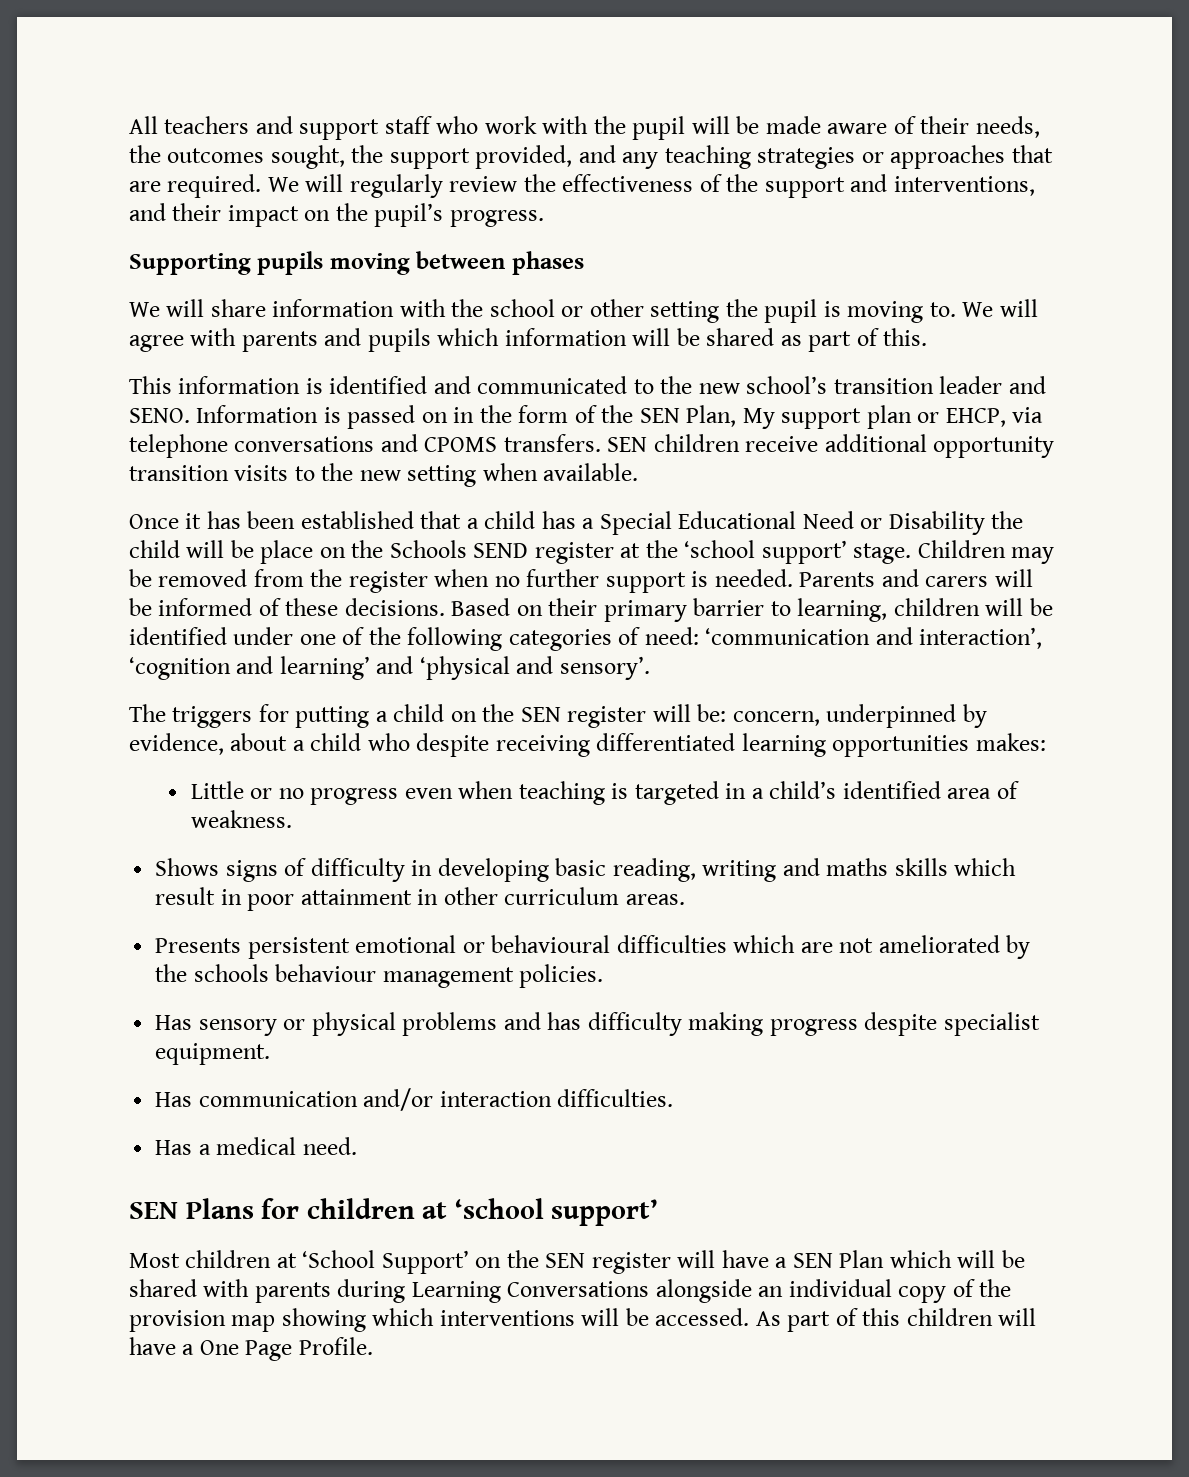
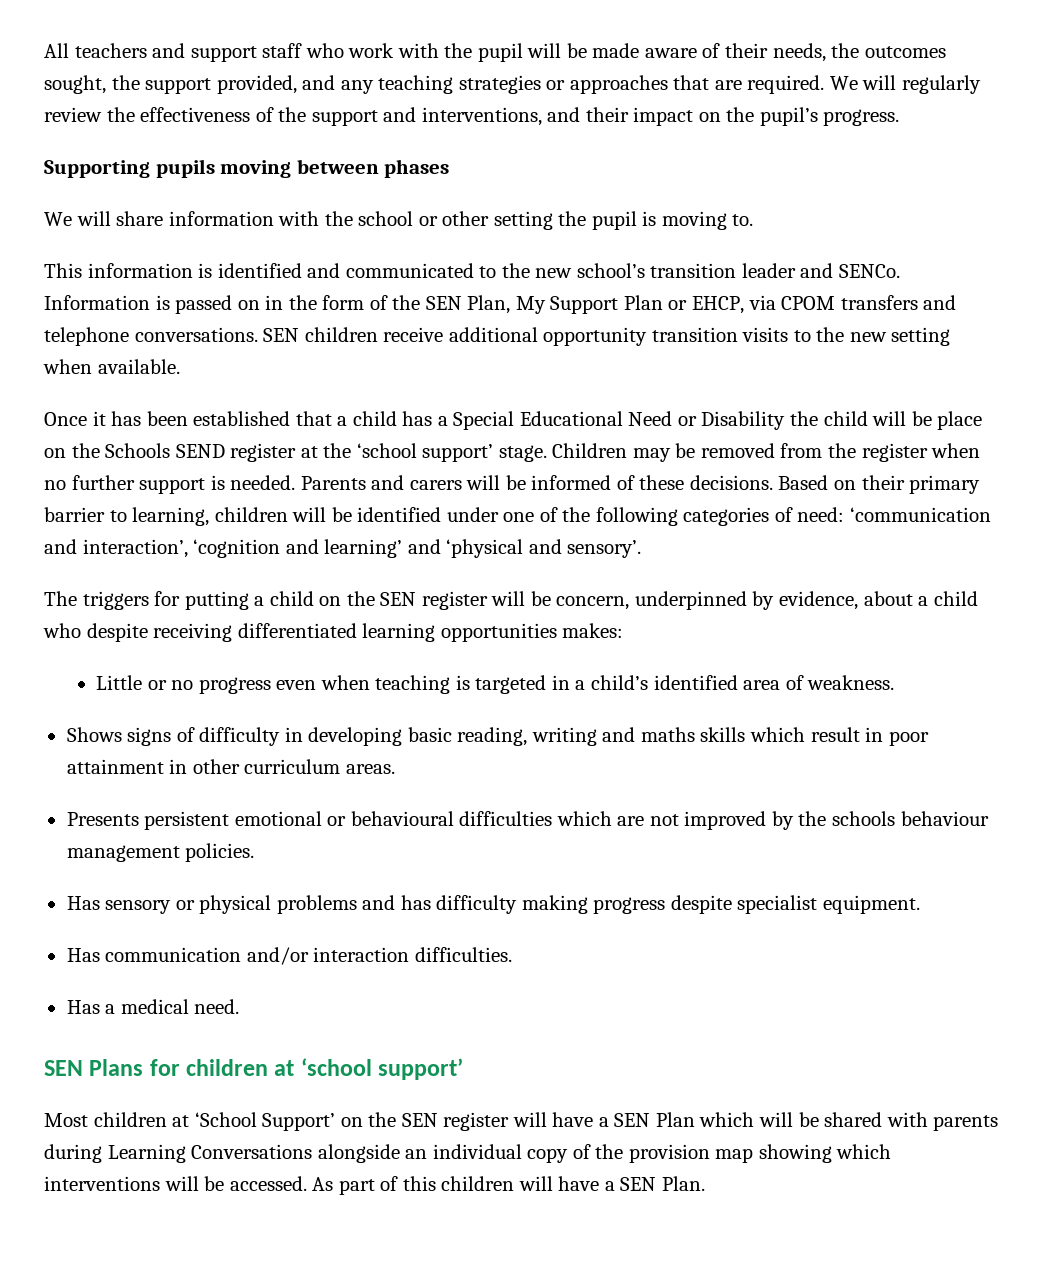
- We will agree with parents and pupils which information will be shared as part of this.
- This information is identified and communicated to the new school’s transition leader and SENO.
+ This information is identified and communicated to the new school’s transition leader and SENCo.
- Information is passed on in the form of the SEN Plan, My support plan or EHCP, via telephone conversations and CPOMS transfers.
+ Information is passed on in the form of the SEN Plan, My Support Plan or EHCP, via CPOM transfers and telephone conversations.
- The triggers for putting a child on the SEN register will be: concern, underpinned by evidence, about a child who despite receiving differentiated learning opportunities makes:
+ The triggers for putting a child on the SEN register will be concern, underpinned by evidence, about a child who despite receiving differentiated learning opportunities makes:
- Presents persistent emotional or behavioural difficulties which are not ameliorated by the schools behaviour management policies.
+ Presents persistent emotional or behavioural difficulties which are not improved by the schools behaviour management policies.
- As part of this children will have a One Page Profile.
+ As part of this children will have a SEN Plan.

